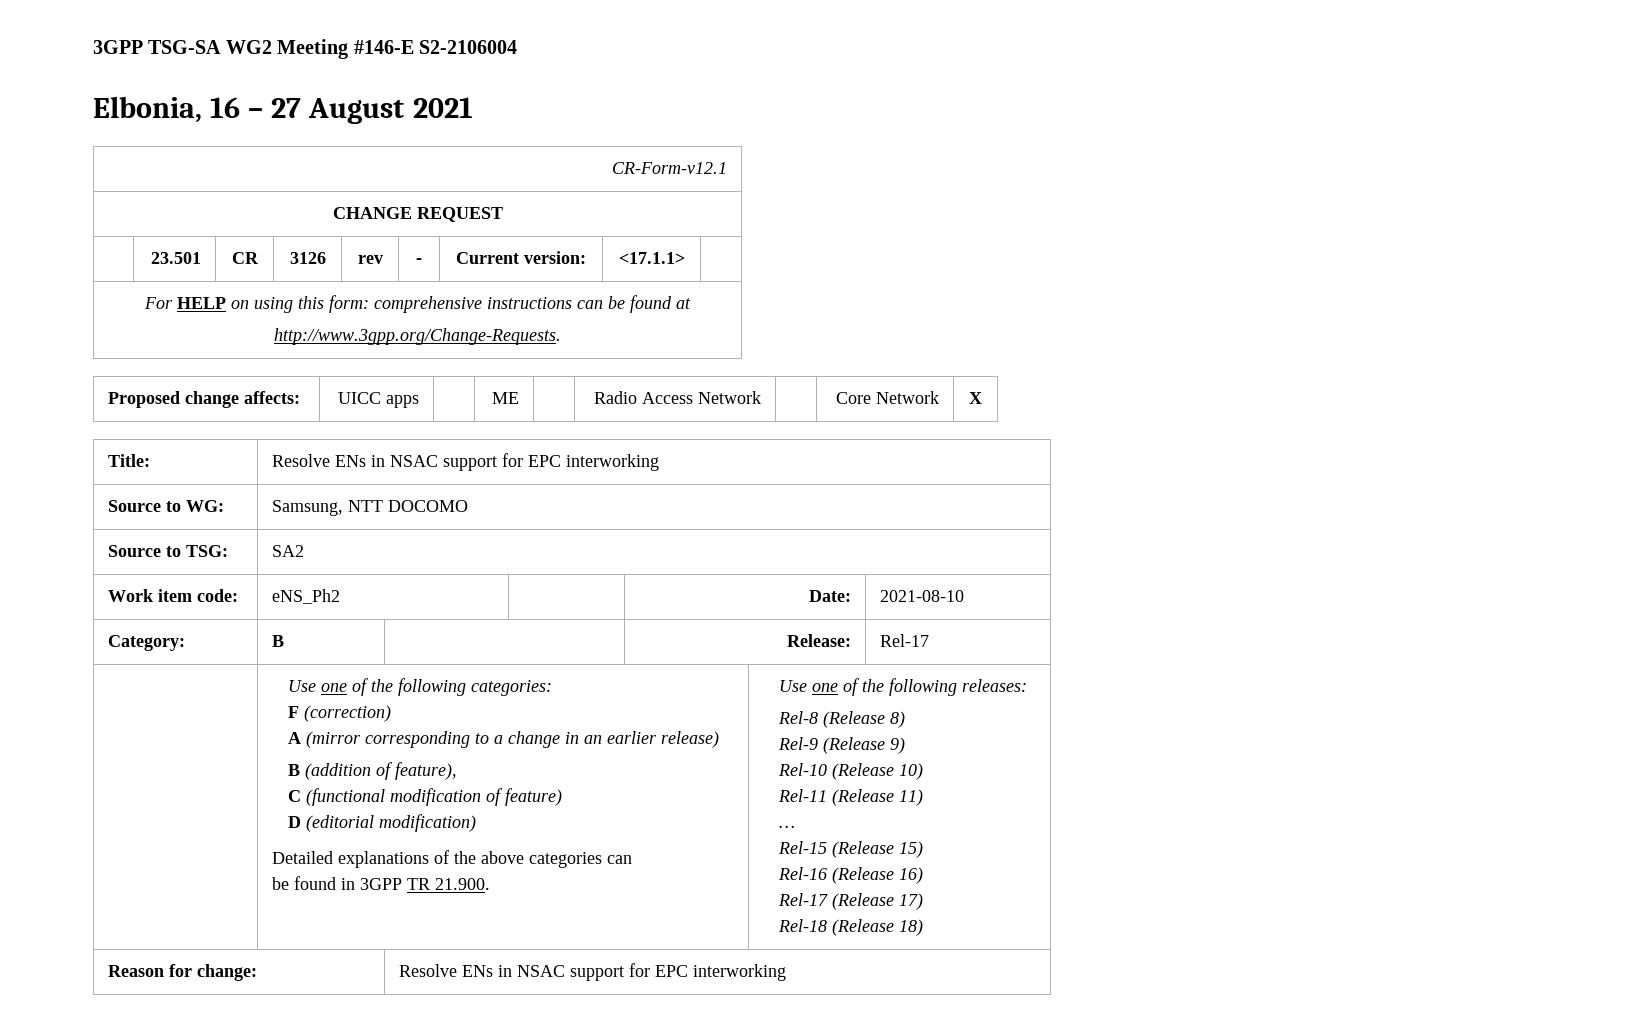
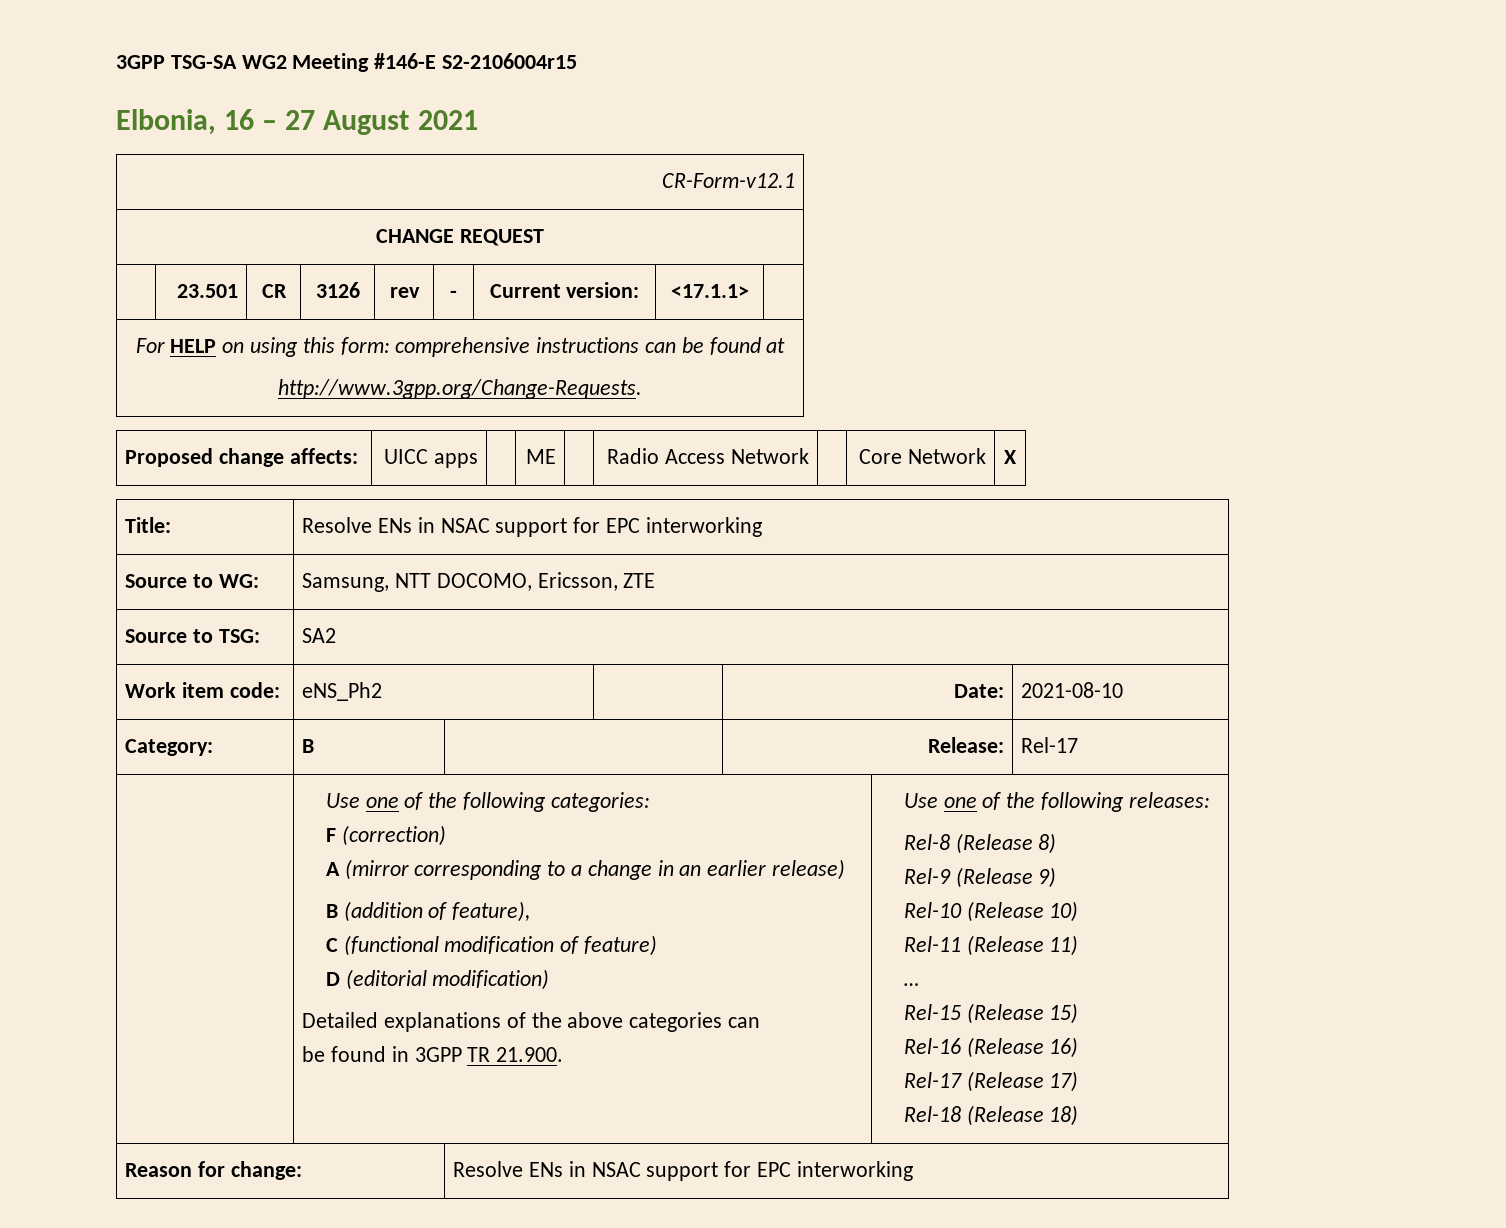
- 3GPP TSG-SA WG2 Meeting #146-E S2-2106004
+ 3GPP TSG-SA WG2 Meeting #146-E S2-2106004r15
- Source to WG: | Samsung, NTT DOCOMO
+ Source to WG: | Samsung, NTT DOCOMO, Ericsson, ZTE

